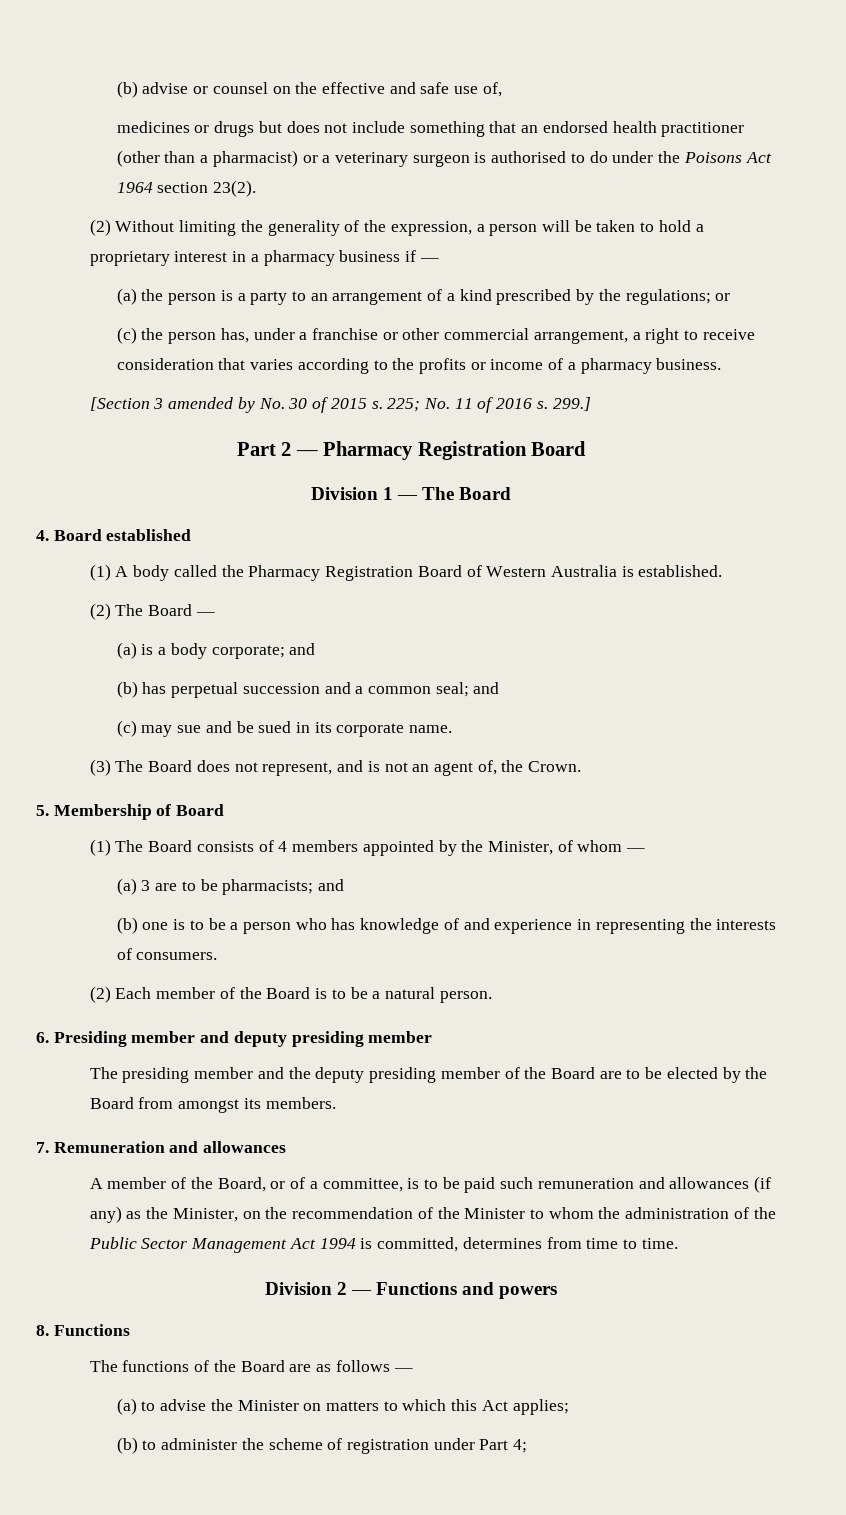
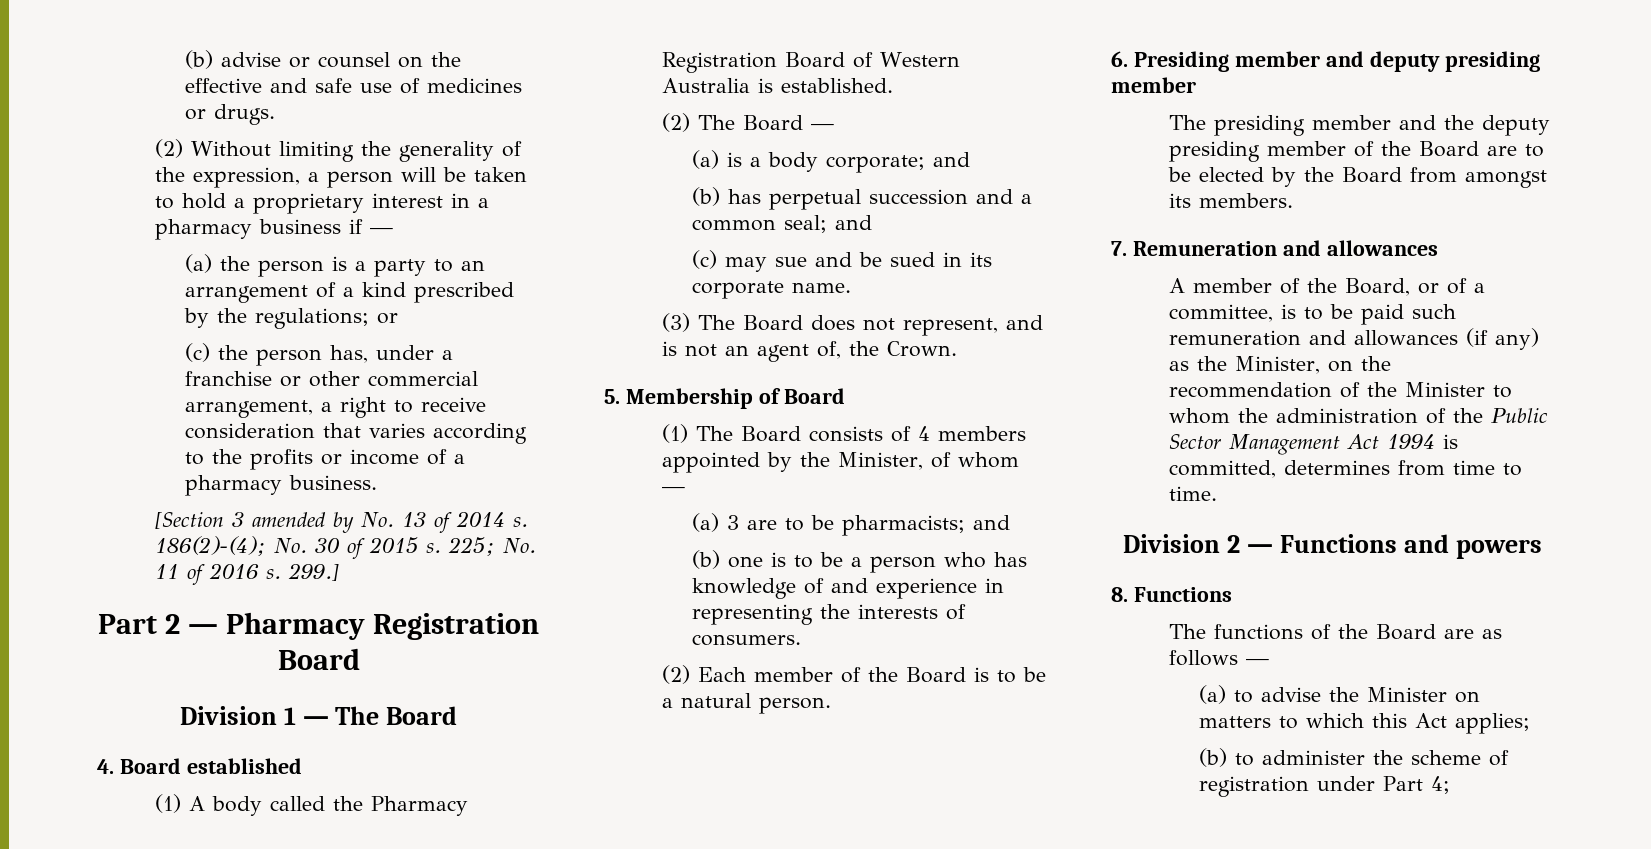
- (b) advise or counsel on the effective and safe use of,
- medicines or drugs but does not include something that an endorsed health practitioner (other than a pharmacist) or a veterinary surgeon is authorised to do under the Poisons Act 1964 section 23(2).
+ (b) advise or counsel on the effective and safe use of medicines or drugs.
- [Section 3 amended by No. 30 of 2015 s.
+ [Section 3 amended by No. 13 of 2014 s. 186(2)-(4); No. 30 of 2015 s.

